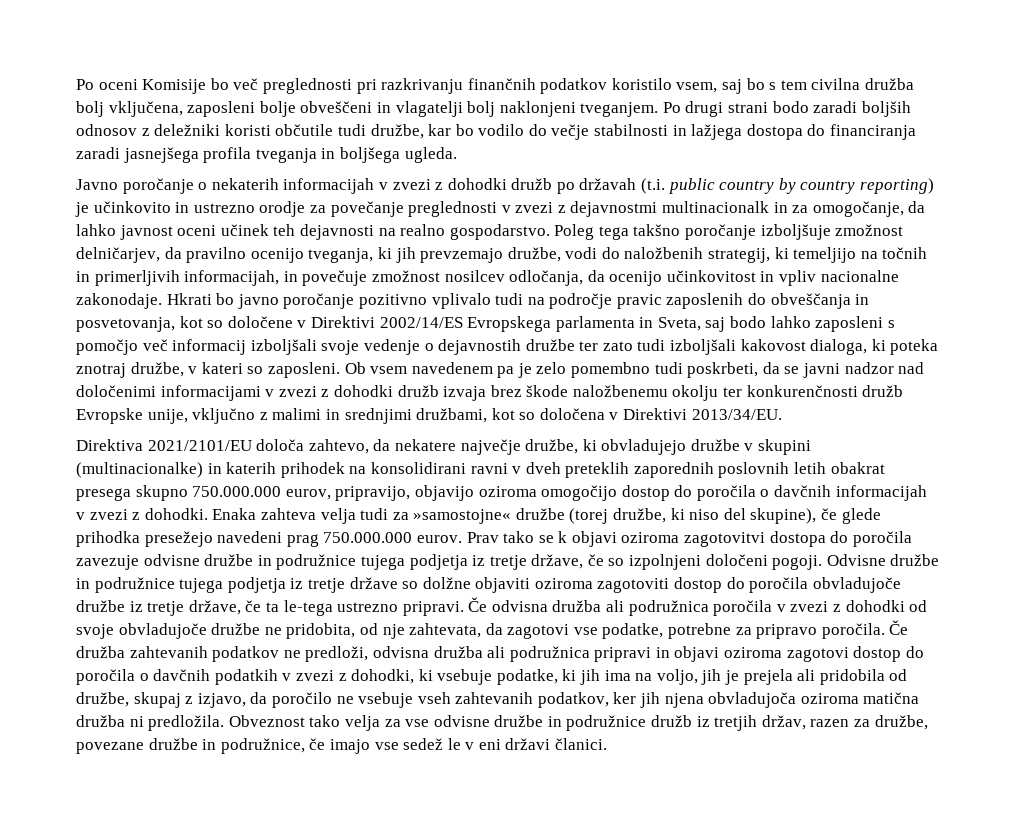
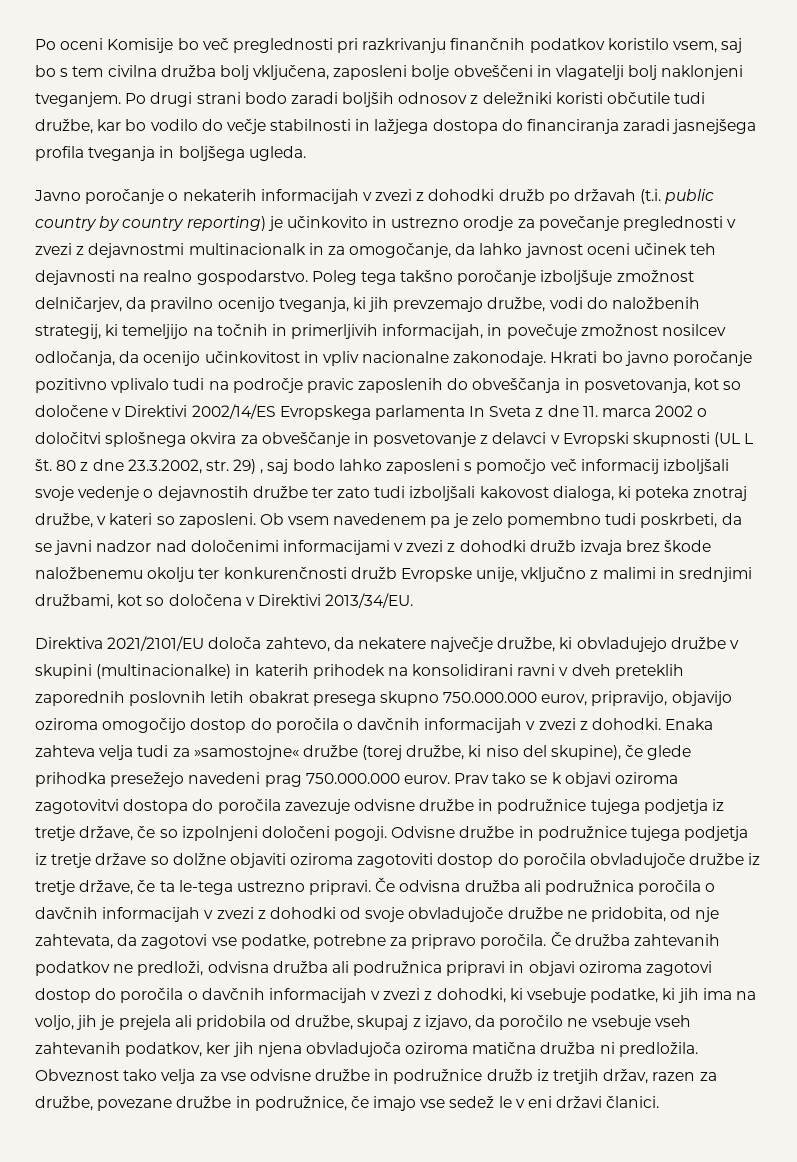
- Hkrati bo javno poročanje pozitivno vplivalo tudi na področje pravic zaposlenih do obveščanja in posvetovanja, kot so določene v Direktivi 2002/14/ES Evropskega parlamenta in Sveta, saj bodo lahko zaposleni s pomočjo več informacij izboljšali svoje vedenje o dejavnostih družbe ter zato tudi izboljšali kakovost dialoga, ki poteka znotraj družbe, v kateri so zaposleni.
+ Hkrati bo javno poročanje pozitivno vplivalo tudi na področje pravic zaposlenih do obveščanja in posvetovanja, kot so določene v Direktivi 2002/14/ES Evropskega parlamenta In Sveta z dne 11. marca 2002 o določitvi splošnega okvira za obveščanje in posvetovanje z delavci v Evropski skupnosti (UL L št. 80 z dne 23.3.2002, str. 29) , saj bodo lahko zaposleni s pomočjo več informacij izboljšali svoje vedenje o dejavnostih družbe ter zato tudi izboljšali kakovost dialoga, ki poteka znotraj družbe, v kateri so zaposleni.
- Če odvisna družba ali podružnica poročila v zvezi z dohodki od svoje obvladujoče družbe ne pridobita, od nje zahtevata, da zagotovi vse podatke, potrebne za pripravo poročila.
+ Če odvisna družba ali podružnica poročila o davčnih informacijah v zvezi z dohodki od svoje obvladujoče družbe ne pridobita, od nje zahtevata, da zagotovi vse podatke, potrebne za pripravo poročila.
- Če družba zahtevanih podatkov ne predloži, odvisna družba ali podružnica pripravi in objavi oziroma zagotovi dostop do poročila o davčnih podatkih v zvezi z dohodki, ki vsebuje podatke, ki jih ima na voljo, jih je prejela ali pridobila od družbe, skupaj z izjavo, da poročilo ne vsebuje vseh zahtevanih podatkov, ker jih njena obvladujoča oziroma matična družba ni predložila.
+ Če družba zahtevanih podatkov ne predloži, odvisna družba ali podružnica pripravi in objavi oziroma zagotovi dostop do poročila o davčnih informacijah v zvezi z dohodki, ki vsebuje podatke, ki jih ima na voljo, jih je prejela ali pridobila od družbe, skupaj z izjavo, da poročilo ne vsebuje vseh zahtevanih podatkov, ker jih njena obvladujoča oziroma matična družba ni predložila.

